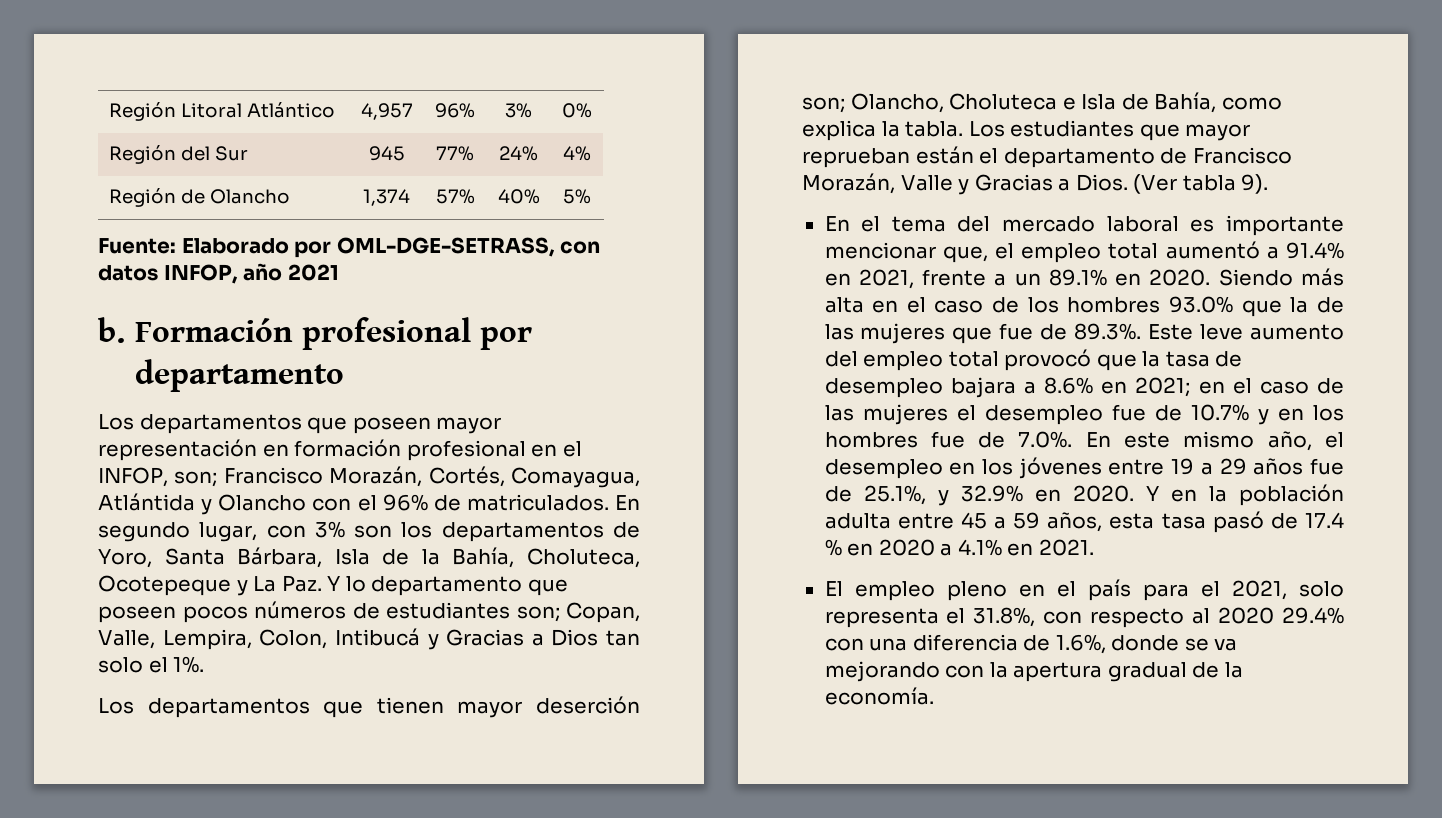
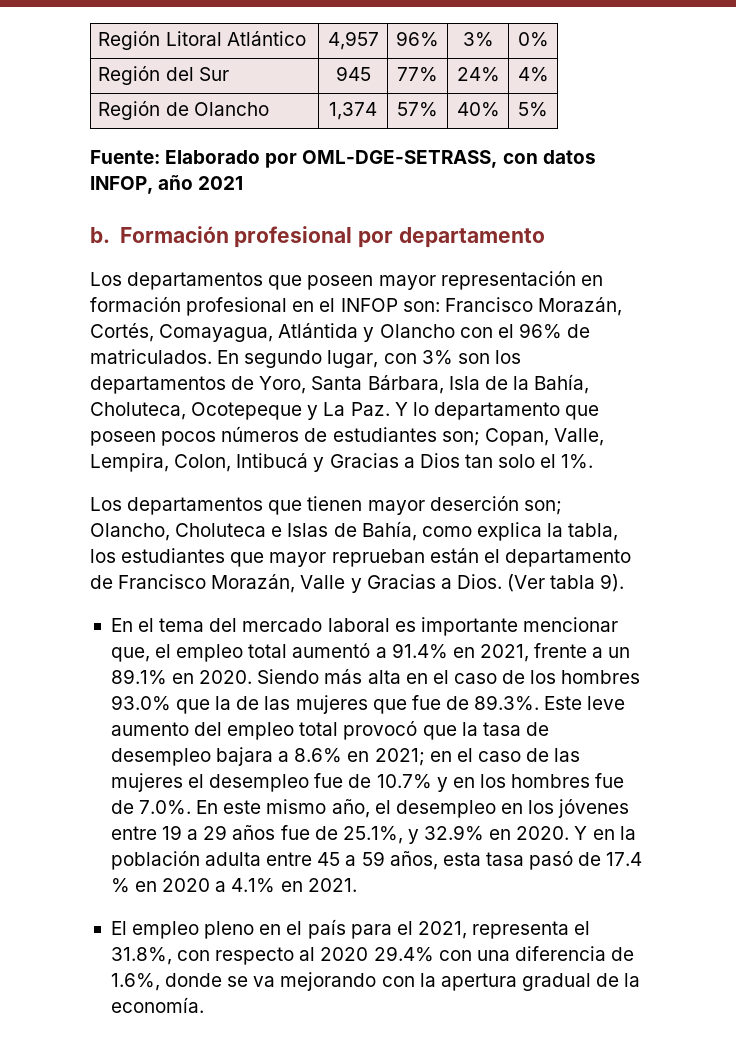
- Los departamentos que poseen mayor representación en formación profesional en el INFOP, son; Francisco Morazán, Cortés, Comayagua, Atlántida y Olancho con el 96% de matriculados.
+ Los departamentos que poseen mayor representación en formación profesional en el INFOP son: Francisco Morazán, Cortés, Comayagua, Atlántida y Olancho con el 96% de matriculados.
- Los departamentos que tienen mayor deserción son; Olancho, Choluteca e Isla de Bahía, como explica la tabla. Los estudiantes que mayor reprueban están el departamento de Francisco Morazán, Valle y Gracias a Dios.
+ Los departamentos que tienen mayor deserción son; Olancho, Choluteca e Islas de Bahía, como explica la tabla, los estudiantes que mayor reprueban están el departamento de Francisco Morazán, Valle y Gracias a Dios.
- El empleo pleno en el país para el 2021, solo representa el 31.8%, con respecto al 2020 29.4% con una diferencia de 1.6%, donde se va mejorando con la apertura gradual de la economía.
+ El empleo pleno en el país para el 2021, representa el 31.8%, con respecto al 2020 29.4% con una diferencia de 1.6%, donde se va mejorando con la apertura gradual de la economía.

